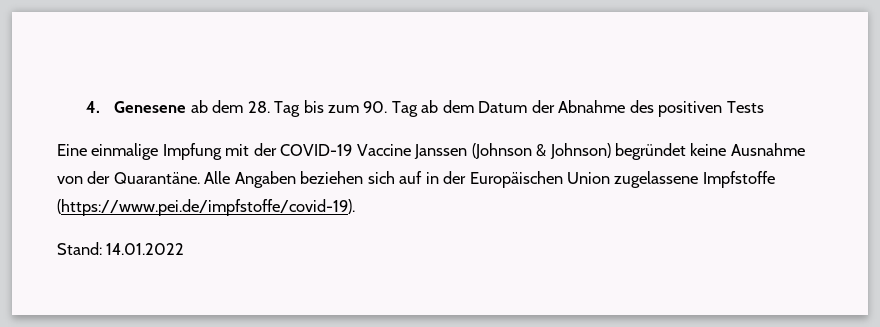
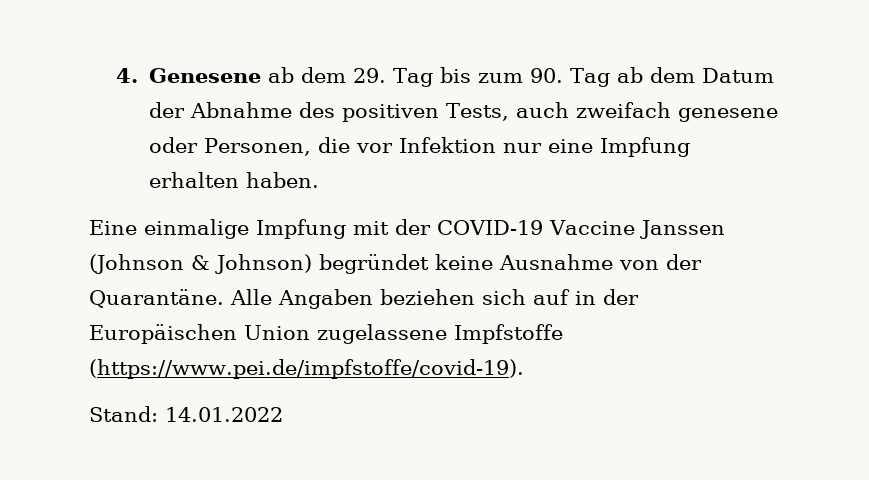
- 4. Genesene ab dem 28. Tag bis zum 90. Tag ab dem Datum der Abnahme des positiven Tests
+ 4. Genesene ab dem 29. Tag bis zum 90. Tag ab dem Datum der Abnahme des positiven Tests, auch zweifach genesene oder Personen, die vor Infektion nur eine Impfung erhalten haben.

